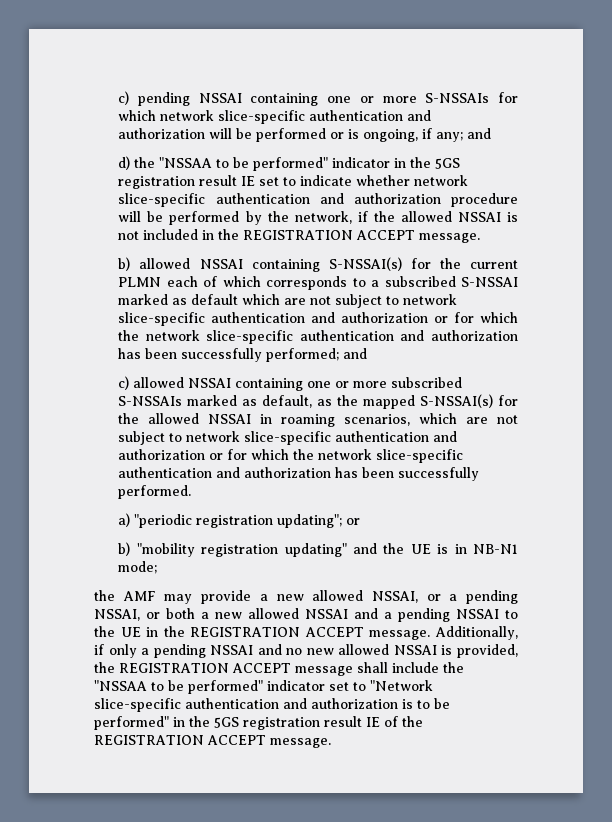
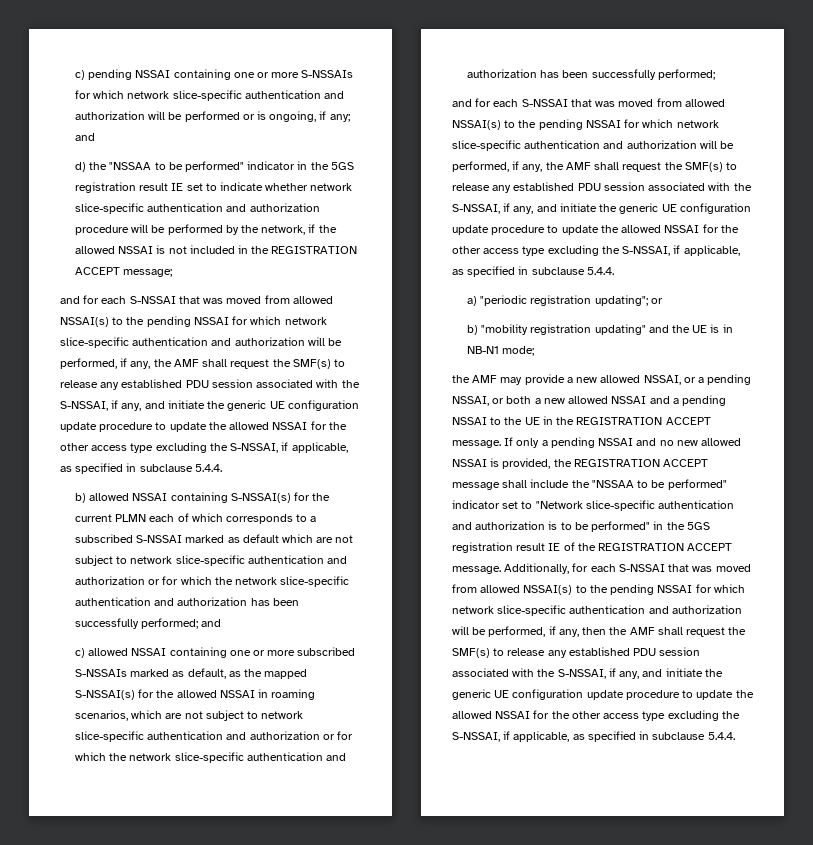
- d) the "NSSAA to be performed" indicator in the 5GS registration result IE set to indicate whether network slice-specific authentication and authorization procedure will be performed by the network, if the allowed NSSAI is not included in the REGISTRATION ACCEPT message.
+ d) the "NSSAA to be performed" indicator in the 5GS registration result IE set to indicate whether network slice-specific authentication and authorization procedure will be performed by the network, if the allowed NSSAI is not included in the REGISTRATION ACCEPT message;
+ and for each S-NSSAI that was moved from allowed NSSAI(s) to the pending NSSAI for which network slice-specific authentication and authorization will be performed, if any, the AMF shall request the SMF(s) to release any established PDU session associated with the S-NSSAI, if any, and initiate the generic UE configuration update procedure to update the allowed NSSAI for the other access type excluding the S-NSSAI, if applicable, as specified in subclause 5.4.4.
- c) allowed NSSAI containing one or more subscribed S-NSSAIs marked as default, as the mapped S-NSSAI(s) for the allowed NSSAI in roaming scenarios, which are not subject to network slice-specific authentication and authorization or for which the network slice-specific authentication and authorization has been successfully performed.
+ c) allowed NSSAI containing one or more subscribed S-NSSAIs marked as default, as the mapped S-NSSAI(s) for the allowed NSSAI in roaming scenarios, which are not subject to network slice-specific authentication and authorization or for which the network slice-specific authentication and authorization has been successfully performed;
+ and for each S-NSSAI that was moved from allowed NSSAI(s) to the pending NSSAI for which network slice-specific authentication and authorization will be performed, if any, the AMF shall request the SMF(s) to release any established PDU session associated with the S-NSSAI, if any, and initiate the generic UE configuration update procedure to update the allowed NSSAI for the other access type excluding the S-NSSAI, if applicable, as specified in subclause 5.4.4.
- Additionally, if only a pending NSSAI and no new allowed NSSAI is provided, the REGISTRATION ACCEPT message shall include the "NSSAA to be performed" indicator set to "Network slice-specific authentication and authorization is to be performed" in the 5GS registration result IE of the REGISTRATION ACCEPT message.
+ If only a pending NSSAI and no new allowed NSSAI is provided, the REGISTRATION ACCEPT message shall include the "NSSAA to be performed" indicator set to "Network slice-specific authentication and authorization is to be performed" in the 5GS registration result IE of the REGISTRATION ACCEPT message.
+ Additionally, for each S-NSSAI that was moved from allowed NSSAI(s) to the pending NSSAI for which network slice-specific authentication and authorization will be performed, if any, then the AMF shall request the SMF(s) to release any established PDU session associated with the S-NSSAI, if any, and initiate the generic UE configuration update procedure to update the allowed NSSAI for the other access type excluding the S-NSSAI, if applicable, as specified in subclause 5.4.4.

